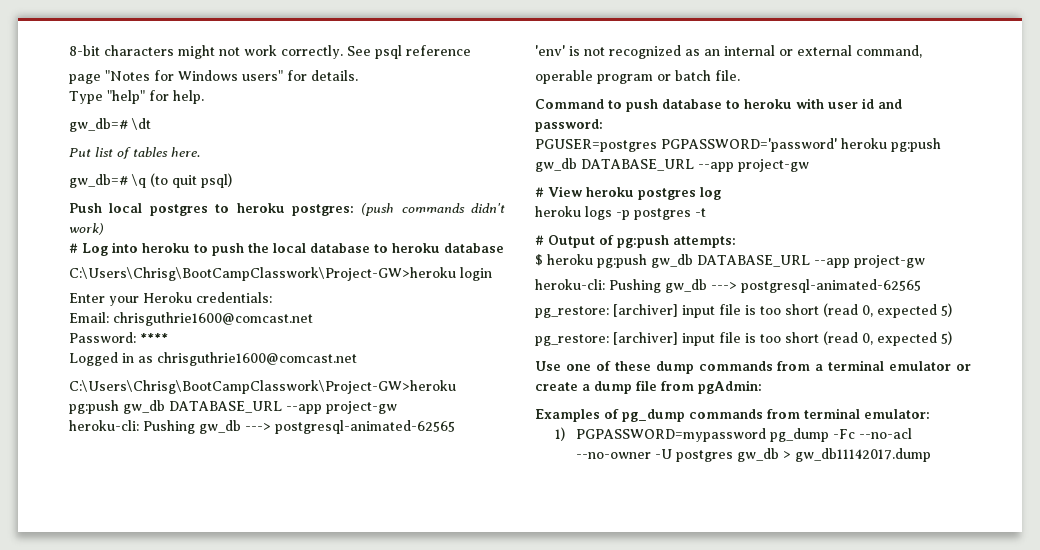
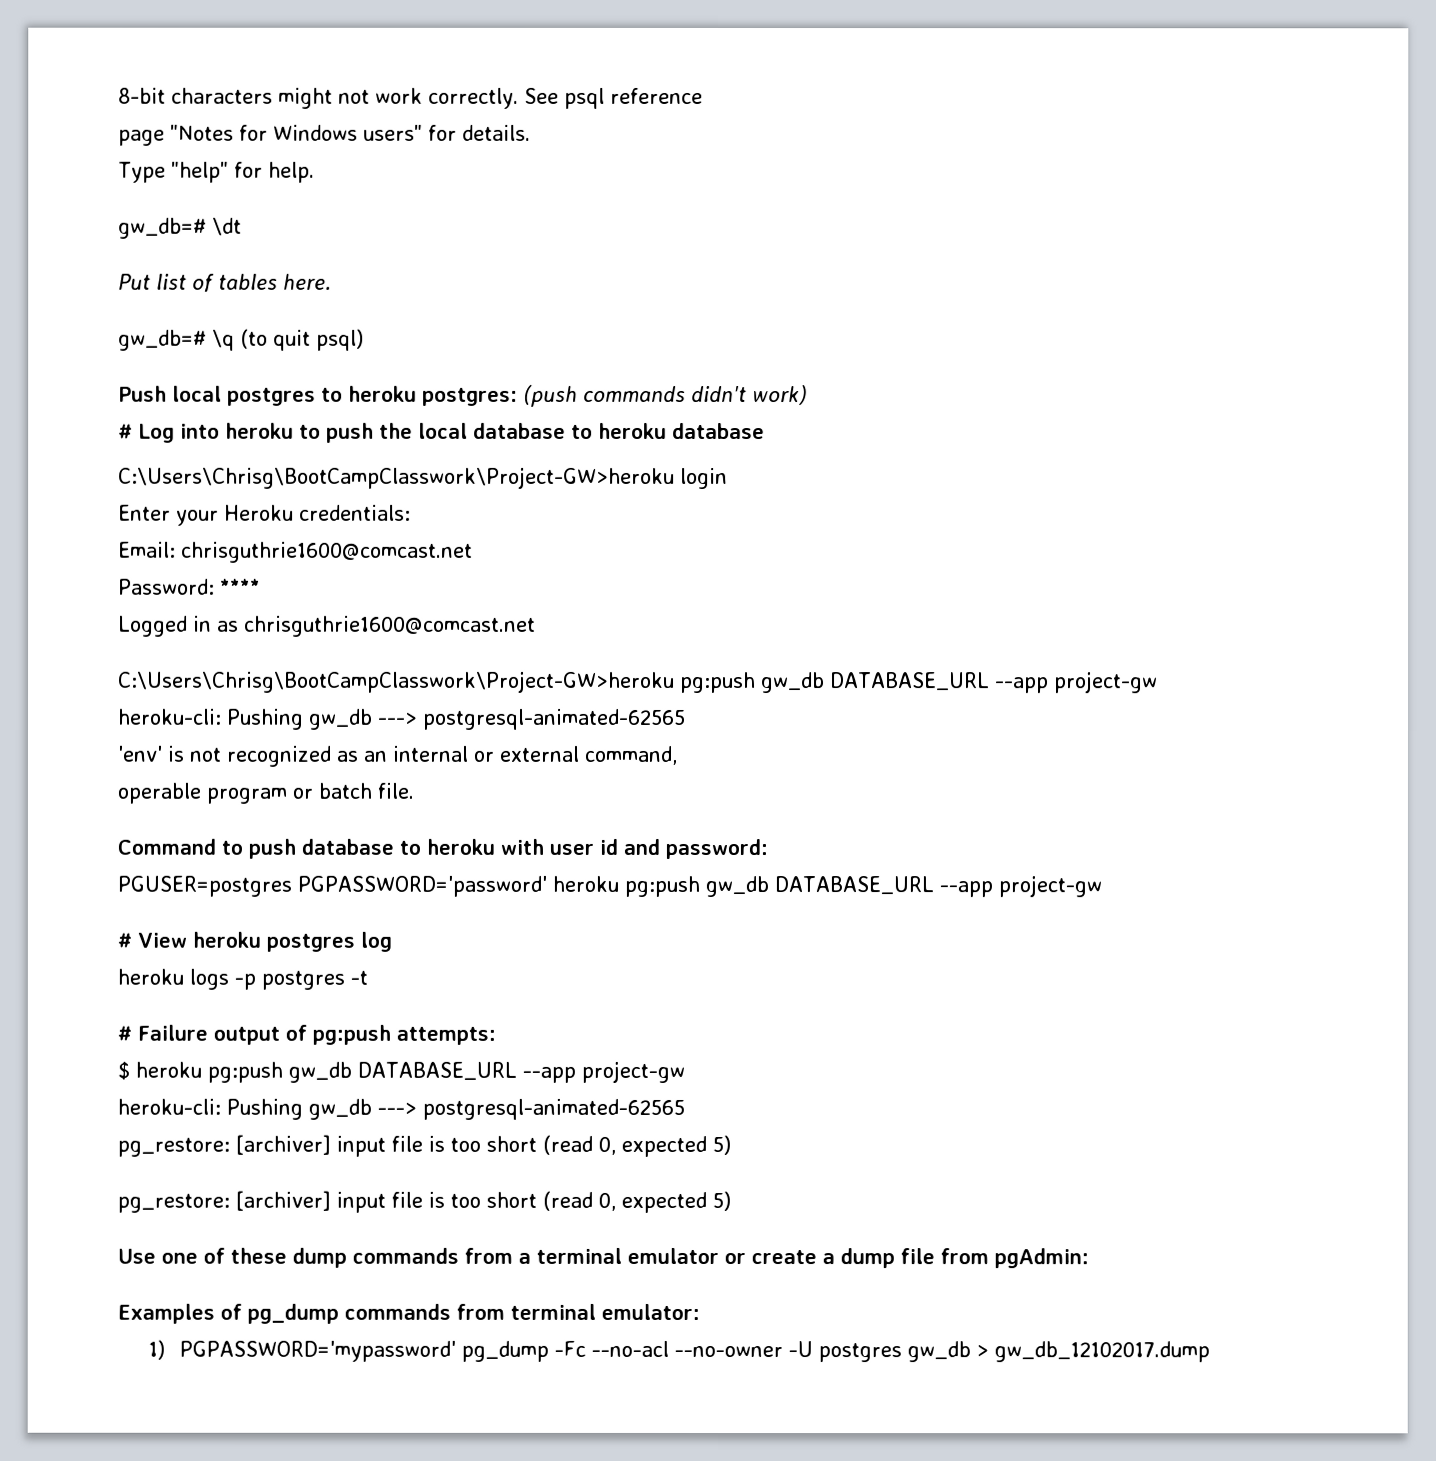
- # Output of pg:push attempts:
+ # Failure output of pg:push attempts:
- 1) PGPASSWORD=mypassword pg_dump -Fc --no-acl --no-owner -U postgres gw_db > gw_db11142017.dump
+ 1) PGPASSWORD='mypassword' pg_dump -Fc --no-acl --no-owner -U postgres gw_db > gw_db_12102017.dump

